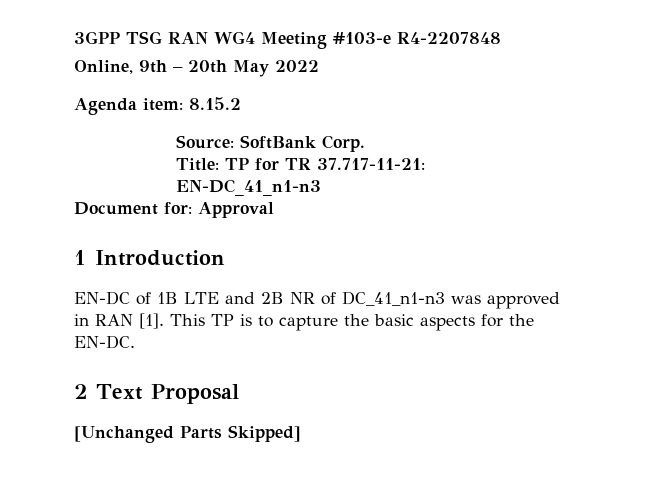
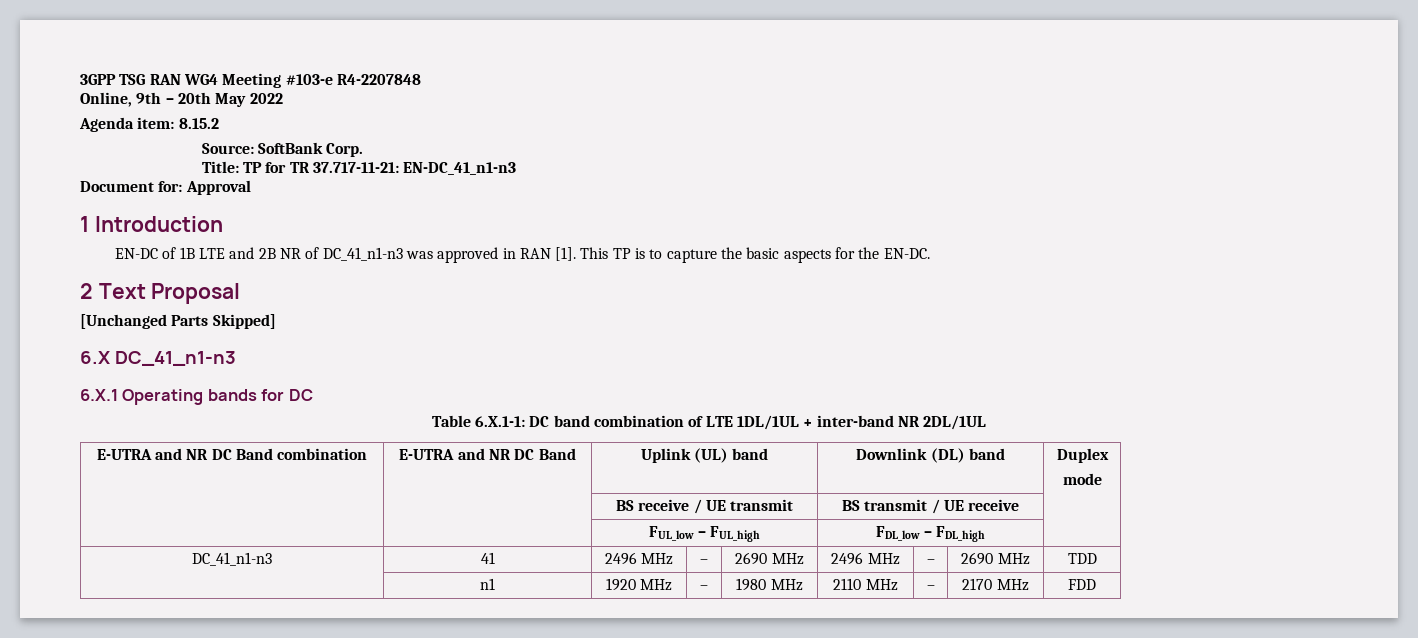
+ 6.X DC_41_n1-n3
+ 6.X.1 Operating bands for DC
+ Table 6.X.1-1: DC band combination of LTE 1DL/1UL + inter-band NR 2DL/1UL
+ E-UTRA and NR DC Band combination | E-UTRA and NR DC Band | Uplink (UL) band | Downlink (DL) band | Duplex
+ mode
+ | | BS receive / UE transmit | BS transmit / UE receive |
+ | | FUL_low – FUL_high | FDL_low – FDL_high |
+ DC_41_n1-n3 | 41 | 2496 MHz | – | 2690 MHz | 2496 MHz | – | 2690 MHz | TDD
+ | n1 | 1920 MHz | – | 1980 MHz | 2110 MHz | – | 2170 MHz | FDD

